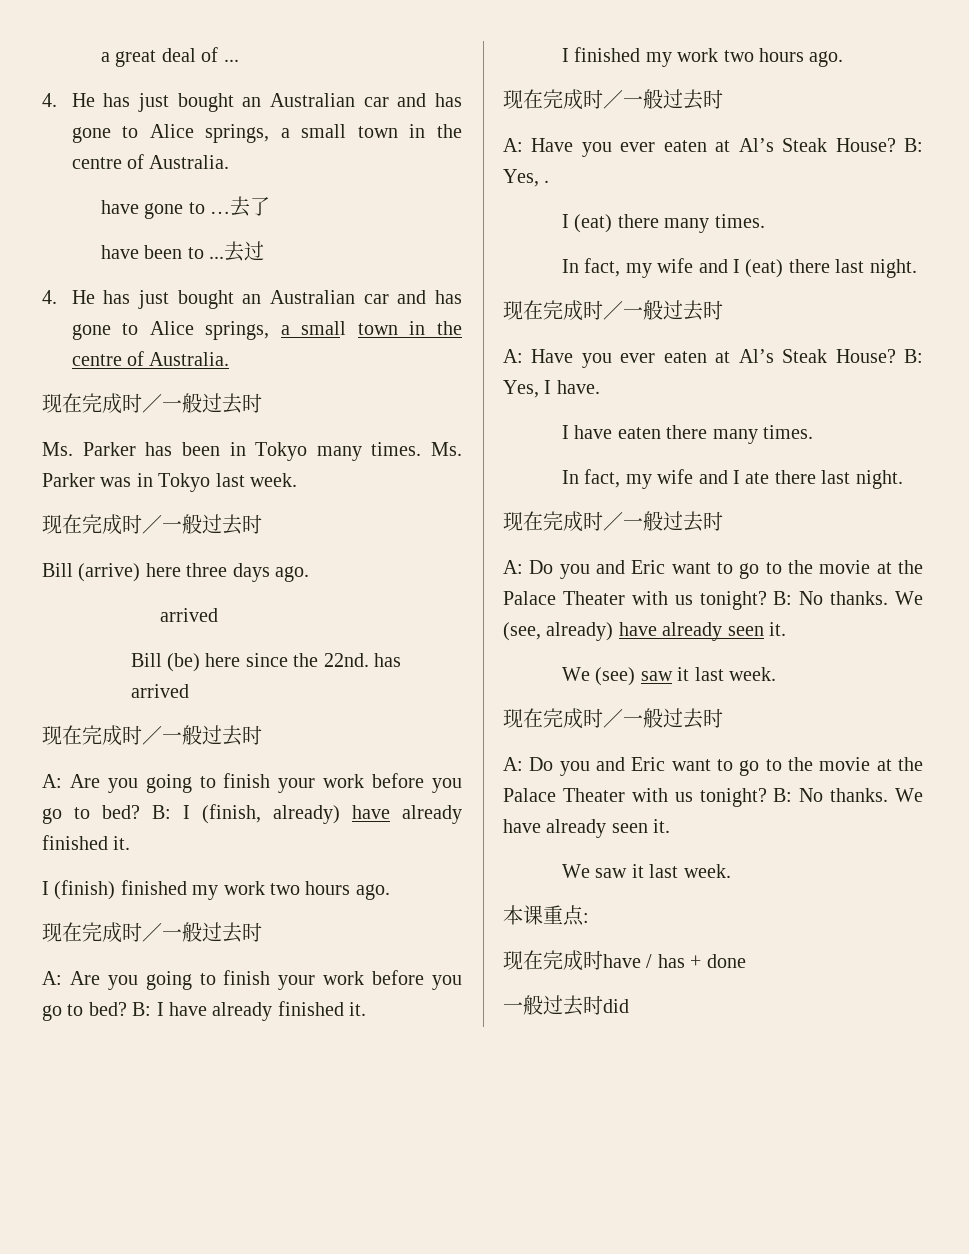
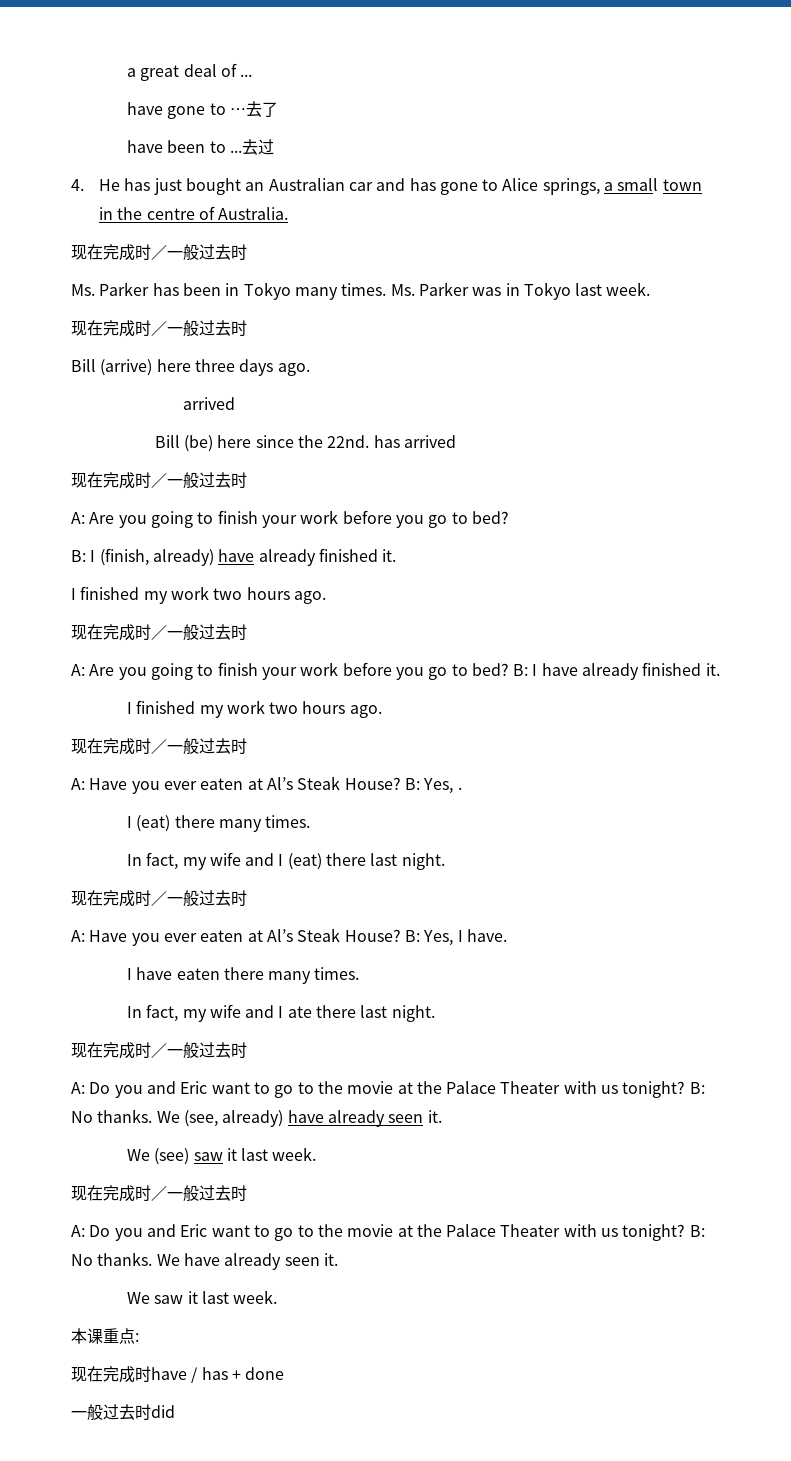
  a great deal of ...
- 4. He has just bought an Australian car and has gone to Alice springs, a small town in the centre of Australia.
  Bill (be) here since the 22nd. has arrived
  现在完成时／一般过去时
- A: Are you going to finish your work before you go to bed? B: I (finish, already) have already finished it.
- I (finish) finished my work two hours ago.
+ A: Are you going to finish your work before you go to bed?
+ B: I (finish, already) have already finished it.
+ I finished my work two hours ago.

